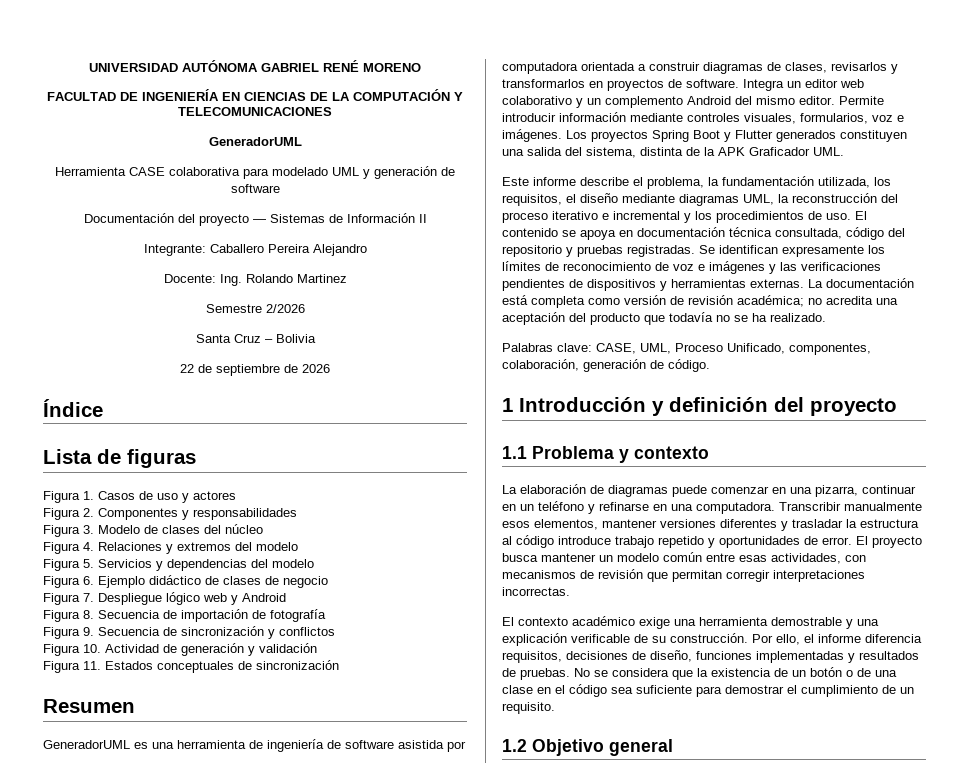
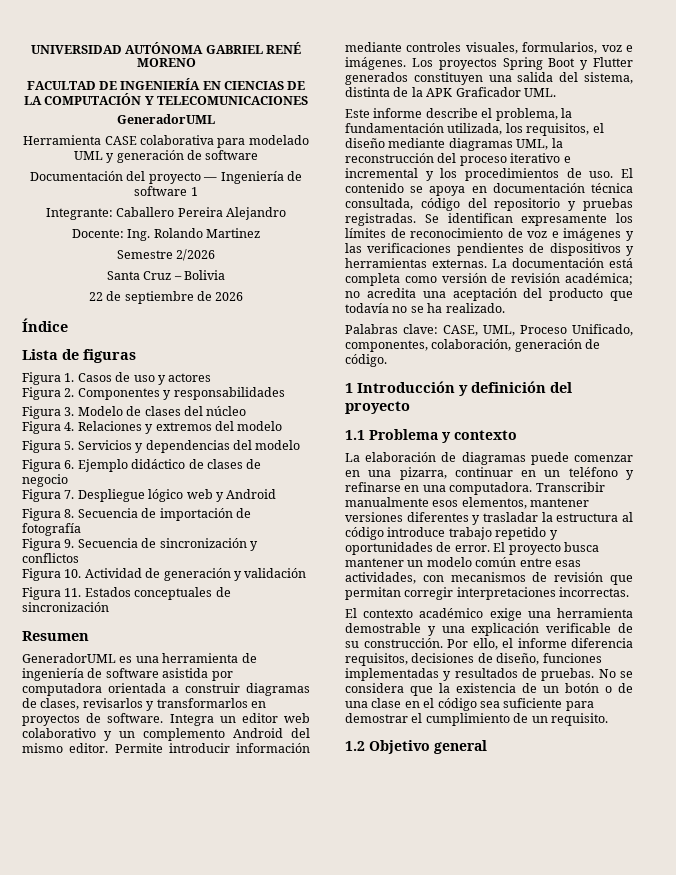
- Documentación del proyecto — Sistemas de Información II
+ Documentación del proyecto — Ingeniería de software 1

